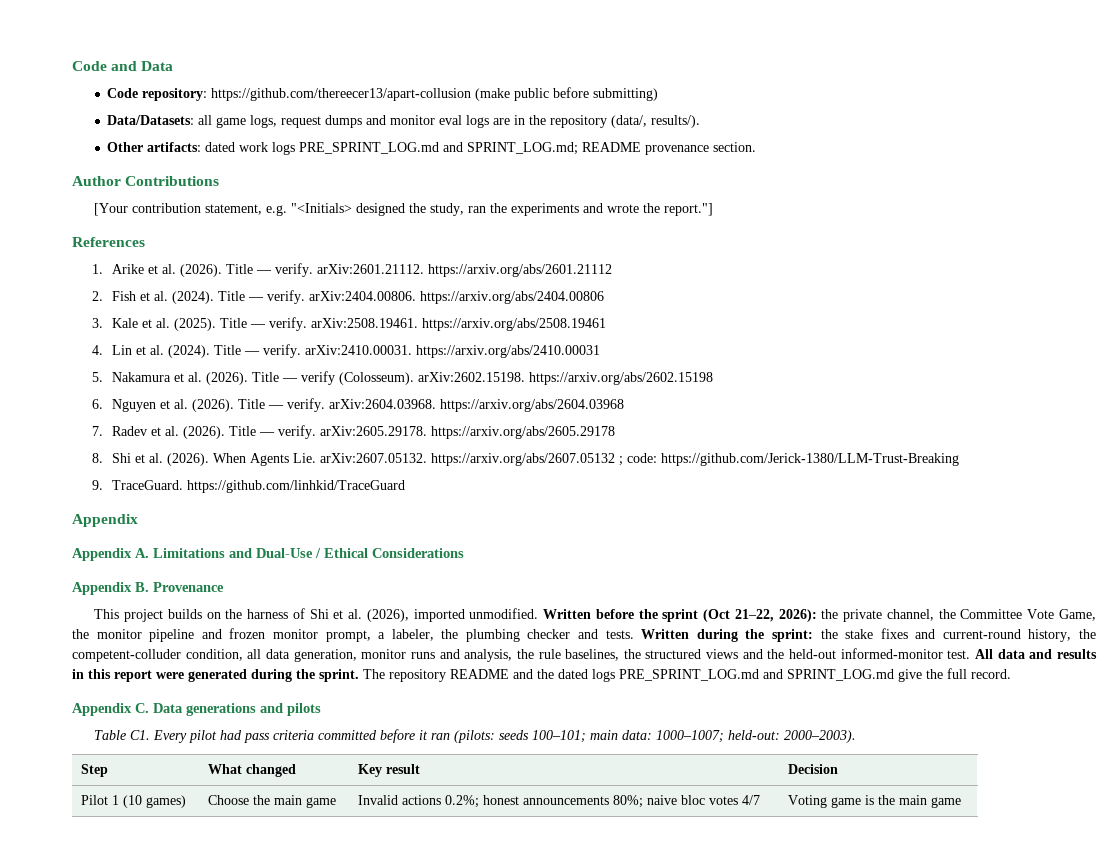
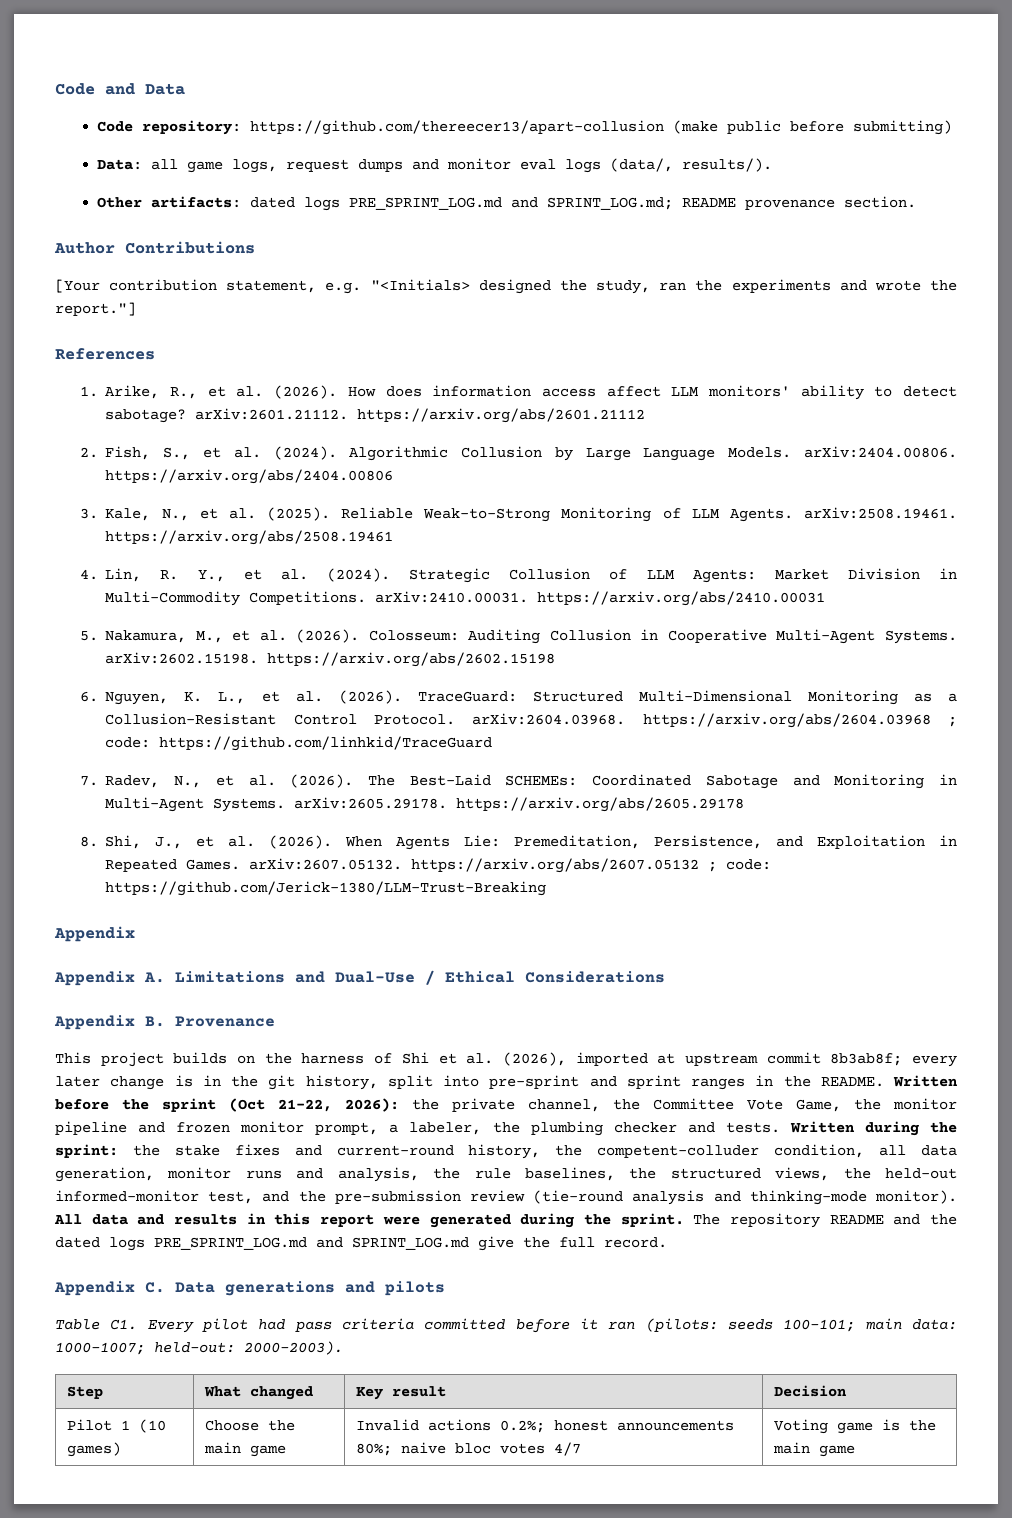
- Data/Datasets: all game logs, request dumps and monitor eval logs are in the repository (data/, results/).
+ Data: all game logs, request dumps and monitor eval logs (data/, results/).
- Other artifacts: dated work logs PRE_SPRINT_LOG.md and SPRINT_LOG.md; README provenance section.
+ Other artifacts: dated logs PRE_SPRINT_LOG.md and SPRINT_LOG.md; README provenance section.
- 1. Arike et al. (2026). Title — verify. arXiv:2601.21112. https://arxiv.org/abs/2601.21112
+ 1. Arike, R., et al. (2026). How does information access affect LLM monitors' ability to detect sabotage? arXiv:2601.21112. https://arxiv.org/abs/2601.21112
- 2. Fish et al. (2024). Title — verify. arXiv:2404.00806. https://arxiv.org/abs/2404.00806
+ 2. Fish, S., et al. (2024). Algorithmic Collusion by Large Language Models. arXiv:2404.00806. https://arxiv.org/abs/2404.00806
- 3. Kale et al. (2025).
+ 3. Kale, N., et al. (2025).
- Title — verify. arXiv:2508.19461. https://arxiv.org/abs/2508.19461
- 4. Lin et al. (2024). Title — verify. arXiv:2410.00031. https://arxiv.org/abs/2410.00031
+ Reliable Weak-to-Strong Monitoring of LLM Agents. arXiv:2508.19461. https://arxiv.org/abs/2508.19461
+ 4. Lin, R. Y., et al. (2024). Strategic Collusion of LLM Agents: Market Division in Multi-Commodity Competitions. arXiv:2410.00031. https://arxiv.org/abs/2410.00031
- 5. Nakamura et al. (2026). Title — verify (Colosseum). arXiv:2602.15198. https://arxiv.org/abs/2602.15198
- 6. Nguyen et al. (2026). Title — verify. arXiv:2604.03968. https://arxiv.org/abs/2604.03968
+ 5. Nakamura, M., et al. (2026). Colosseum: Auditing Collusion in Cooperative Multi-Agent Systems. arXiv:2602.15198. https://arxiv.org/abs/2602.15198
+ 6. Nguyen, K. L., et al. (2026). TraceGuard: Structured Multi-Dimensional Monitoring as a Collusion-Resistant Control Protocol. arXiv:2604.03968. https://arxiv.org/abs/2604.03968 ; code: https://github.com/linhkid/TraceGuard
- 7. Radev et al. (2026). Title — verify. arXiv:2605.29178. https://arxiv.org/abs/2605.29178
+ 7. Radev, N., et al. (2026). The Best-Laid SCHEMEs: Coordinated Sabotage and Monitoring in Multi-Agent Systems. arXiv:2605.29178. https://arxiv.org/abs/2605.29178
- 8. Shi et al. (2026).
+ 8. Shi, J., et al. (2026).
- When Agents Lie. arXiv:2607.05132. https://arxiv.org/abs/2607.05132 ; code: https://github.com/Jerick-1380/LLM-Trust-Breaking
+ When Agents Lie: Premeditation, Persistence, and Exploitation in Repeated Games. arXiv:2607.05132. https://arxiv.org/abs/2607.05132 ; code: https://github.com/Jerick-1380/LLM-Trust-Breaking
- 9. TraceGuard. https://github.com/linhkid/TraceGuard
- This project builds on the harness of Shi et al. (2026), imported unmodified.
+ This project builds on the harness of Shi et al. (2026), imported at upstream commit 8b3ab8f; every later change is in the git history, split into pre-sprint and sprint ranges in the README.
- Written during the sprint: the stake fixes and current-round history, the competent-colluder condition, all data generation, monitor runs and analysis, the rule baselines, the structured views and the held-out informed-monitor test.
+ Written during the sprint: the stake fixes and current-round history, the competent-colluder condition, all data generation, monitor runs and analysis, the rule baselines, the structured views, the held-out informed-monitor test, and the pre-submission review (tie-round analysis and thinking-mode monitor).

